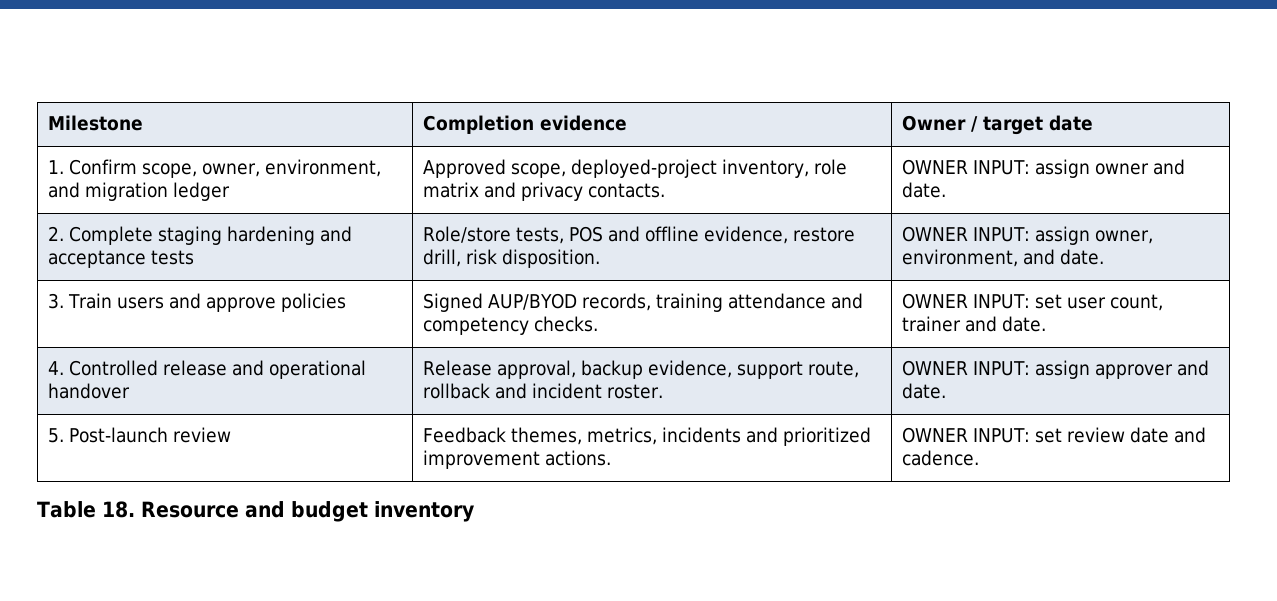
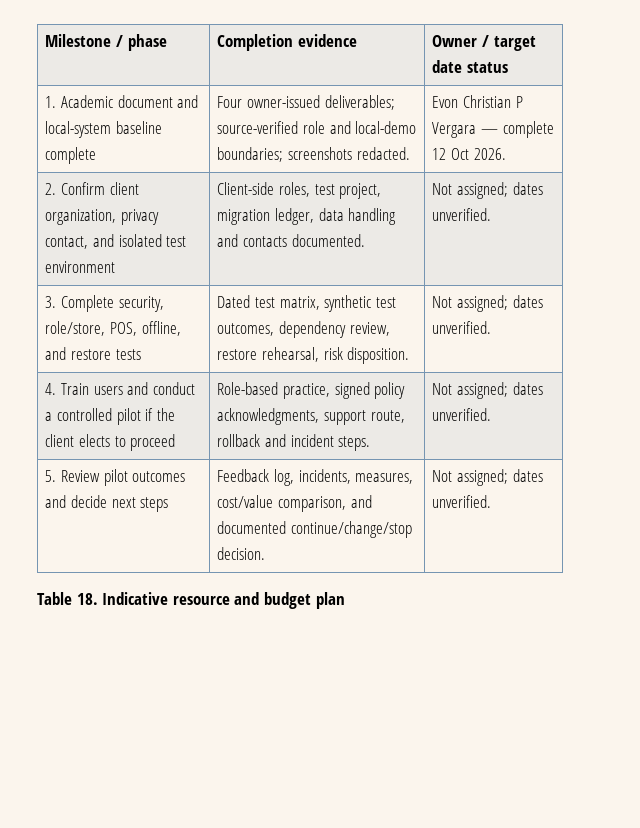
- Milestone | Completion evidence | Owner / target date
+ Milestone / phase | Completion evidence | Owner / target date status
- 1. Confirm scope, owner, environment, and migration ledger | Approved scope, deployed-project inventory, role matrix and privacy contacts. | OWNER INPUT: assign owner and date.
- 2. Complete staging hardening and acceptance tests | Role/store tests, POS and offline evidence, restore drill, risk disposition. | OWNER INPUT: assign owner, environment, and date.
- 3. Train users and approve policies | Signed AUP/BYOD records, training attendance and competency checks. | OWNER INPUT: set user count, trainer and date.
- 4. Controlled release and operational handover | Release approval, backup evidence, support route, rollback and incident roster. | OWNER INPUT: assign approver and date.
- 5. Post-launch review | Feedback themes, metrics, incidents and prioritized improvement actions. | OWNER INPUT: set review date and cadence.
+ 1. Academic document and local-system baseline complete | Four owner-issued deliverables; source-verified role and local-demo boundaries; screenshots redacted. | Evon Christian P Vergara — complete 12 Oct 2026.
+ 2. Confirm client organization, privacy contact, and isolated test environment | Client-side roles, test project, migration ledger, data handling and contacts documented. | Not assigned; dates unverified.
+ 3. Complete security, role/store, POS, offline, and restore tests | Dated test matrix, synthetic test outcomes, dependency review, restore rehearsal, risk disposition. | Not assigned; dates unverified.
+ 4. Train users and conduct a controlled pilot if the client elects to proceed | Role-based practice, signed policy acknowledgments, support route, rollback and incident steps. | Not assigned; dates unverified.
+ 5. Review pilot outcomes and decide next steps | Feedback log, incidents, measures, cost/value comparison, and documented continue/change/stop decision. | Not assigned; dates unverified.
- Table 18. Resource and budget inventory
+ Table 18. Indicative resource and budget plan

